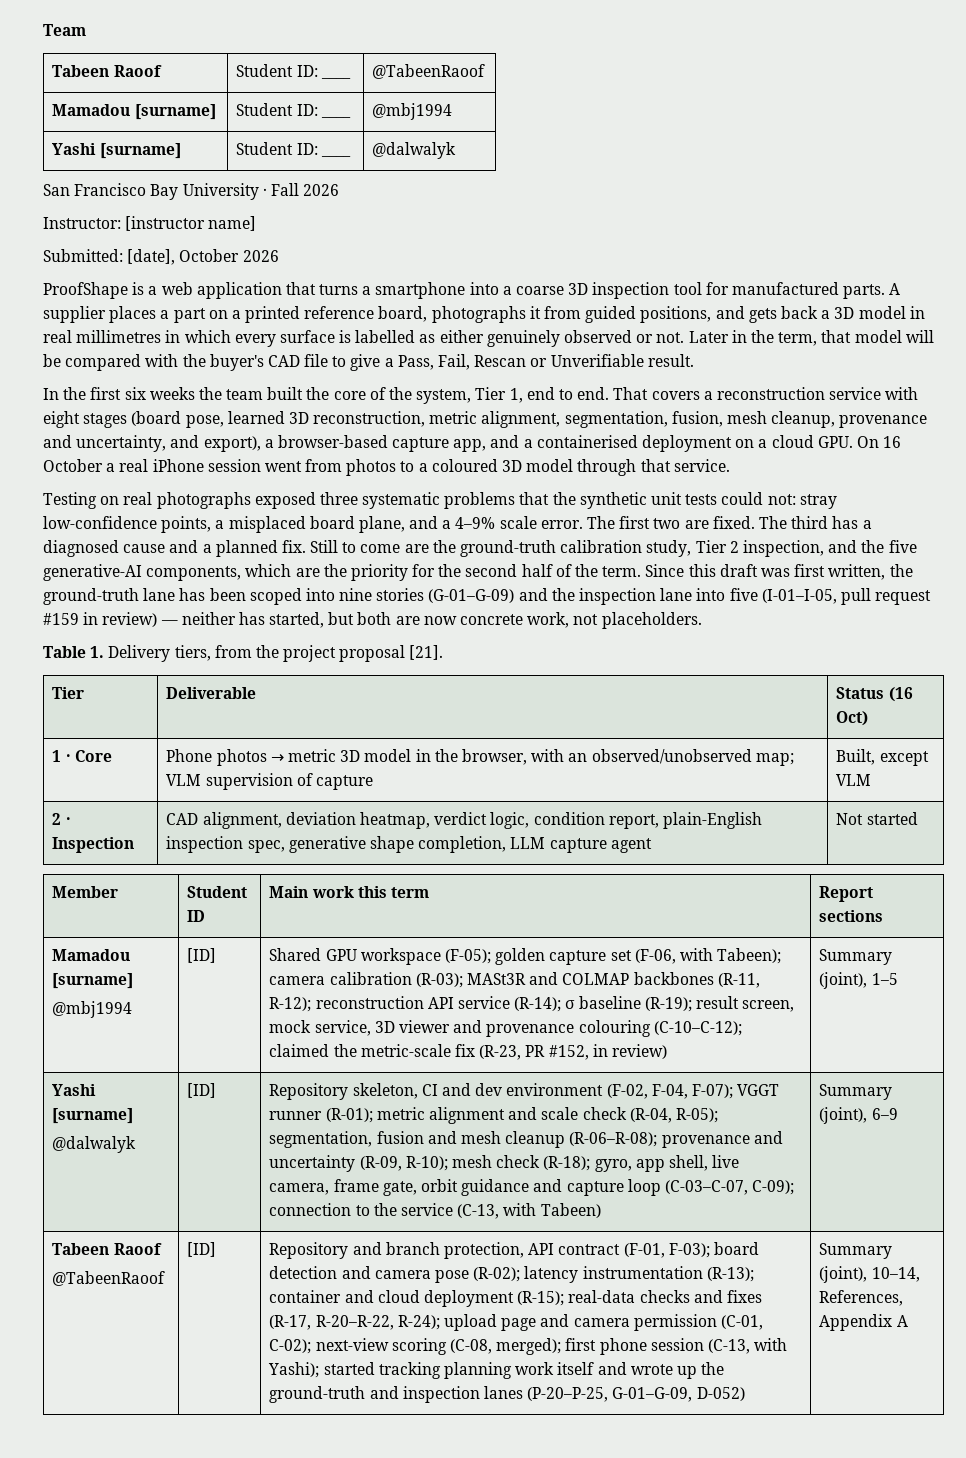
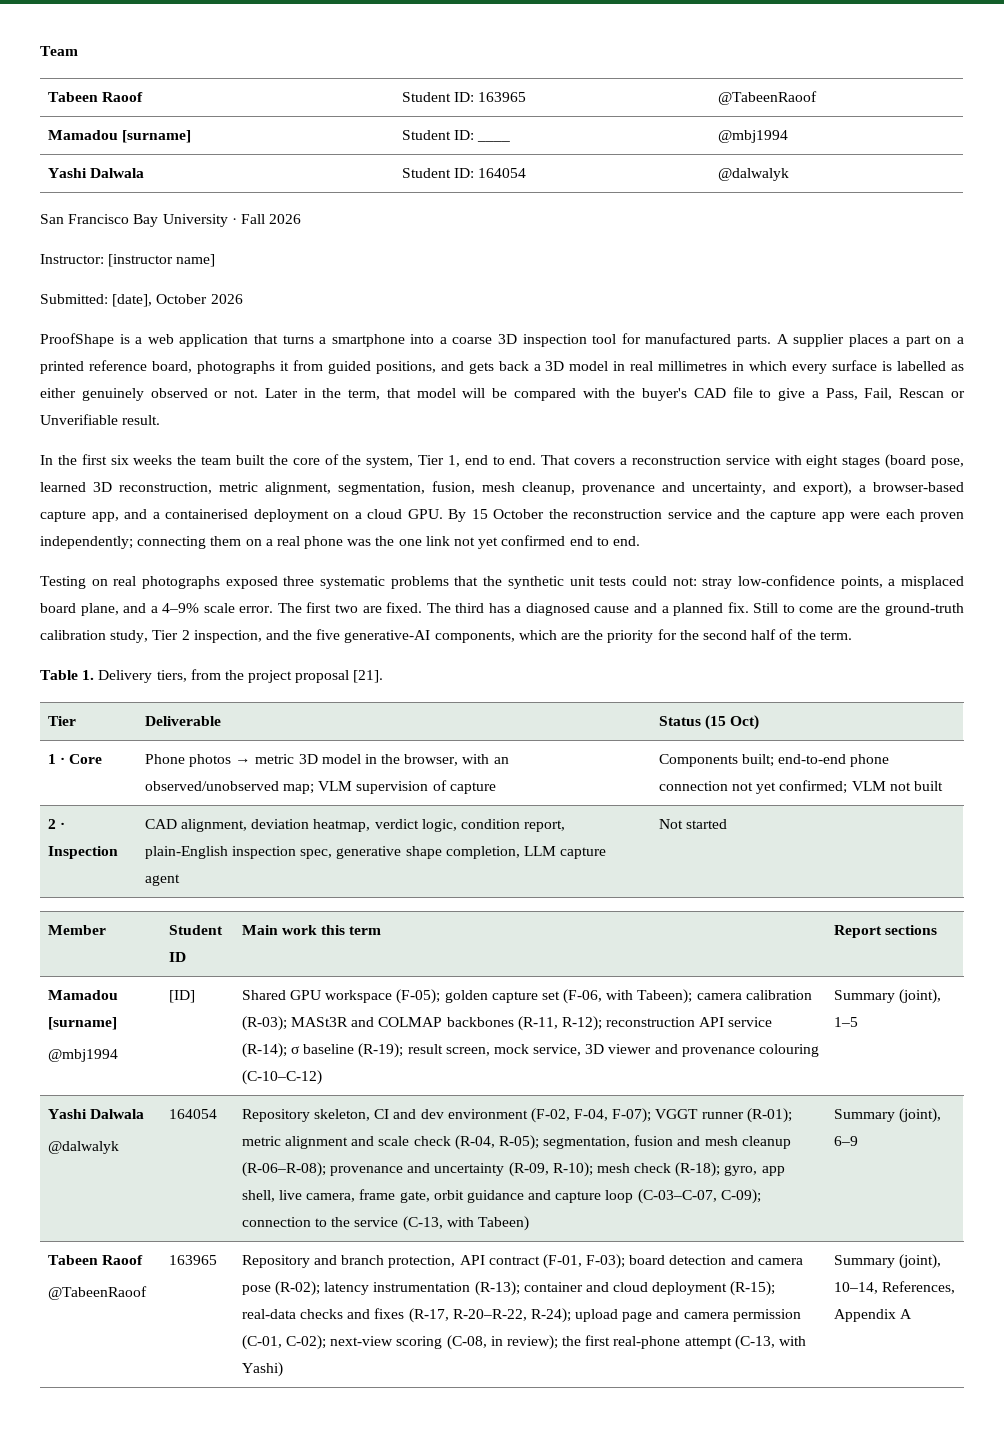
- Tabeen Raoof | Student ID: ____ | @TabeenRaoof
+ Tabeen Raoof | Student ID: 163965 | @TabeenRaoof
- Yashi [surname] | Student ID: ____ | @dalwalyk
+ Yashi Dalwala | Student ID: 164054 | @dalwalyk
- That covers a reconstruction service with eight stages (board pose, learned 3D reconstruction, metric alignment, segmentation, fusion, mesh cleanup, provenance and uncertainty, and export), a browser-based capture app, and a containerised deployment on a cloud GPU. On 16 October a real iPhone session went from photos to a coloured 3D model through that service.
+ That covers a reconstruction service with eight stages (board pose, learned 3D reconstruction, metric alignment, segmentation, fusion, mesh cleanup, provenance and uncertainty, and export), a browser-based capture app, and a containerised deployment on a cloud GPU. By 15 October the reconstruction service and the capture app were each proven independently; connecting them on a real phone was the one link not yet confirmed end to end.
- Since this draft was first written, the ground-truth lane has been scoped into nine stories (G-01–G-09) and the inspection lane into five (I-01–I-05, pull request #159 in review) — neither has started, but both are now concrete work, not placeholders.
- Tier | Deliverable | Status (16 Oct)
+ Tier | Deliverable | Status (15 Oct)
- 1 · Core | Phone photos → metric 3D model in the browser, with an observed/unobserved map; VLM supervision of capture | Built, except VLM
+ 1 · Core | Phone photos → metric 3D model in the browser, with an observed/unobserved map; VLM supervision of capture | Components built; end-to-end phone connection not yet confirmed; VLM not built
- Shared GPU workspace (F-05); golden capture set (F-06, with Tabeen); camera calibration (R-03); MASt3R and COLMAP backbones (R-11, R-12); reconstruction API service (R-14); σ baseline (R-19); result screen, mock service, 3D viewer and provenance colouring (C-10–C-12); claimed the metric-scale fix (R-23, PR #152, in review)
+ Shared GPU workspace (F-05); golden capture set (F-06, with Tabeen); camera calibration (R-03); MASt3R and COLMAP backbones (R-11, R-12); reconstruction API service (R-14); σ baseline (R-19); result screen, mock service, 3D viewer and provenance colouring (C-10–C-12)
  Summary (joint), 1–5
- Yashi [surname]
+ Yashi Dalwala
- @dalwalyk | [ID]
+ @dalwalyk | 164054
- @TabeenRaoof | [ID]
+ @TabeenRaoof | 163965
- Repository and branch protection, API contract (F-01, F-03); board detection and camera pose (R-02); latency instrumentation (R-13); container and cloud deployment (R-15); real-data checks and fixes (R-17, R-20–R-22, R-24); upload page and camera permission (C-01, C-02); next-view scoring (C-08, merged); first phone session (C-13, with Yashi); started tracking planning work itself and wrote up the ground-truth and inspection lanes (P-20–P-25, G-01–G-09, D-052)
+ Repository and branch protection, API contract (F-01, F-03); board detection and camera pose (R-02); latency instrumentation (R-13); container and cloud deployment (R-15); real-data checks and fixes (R-17, R-20–R-22, R-24); upload page and camera permission (C-01, C-02); next-view scoring (C-08, in review); the first real-phone attempt (C-13, with Yashi)

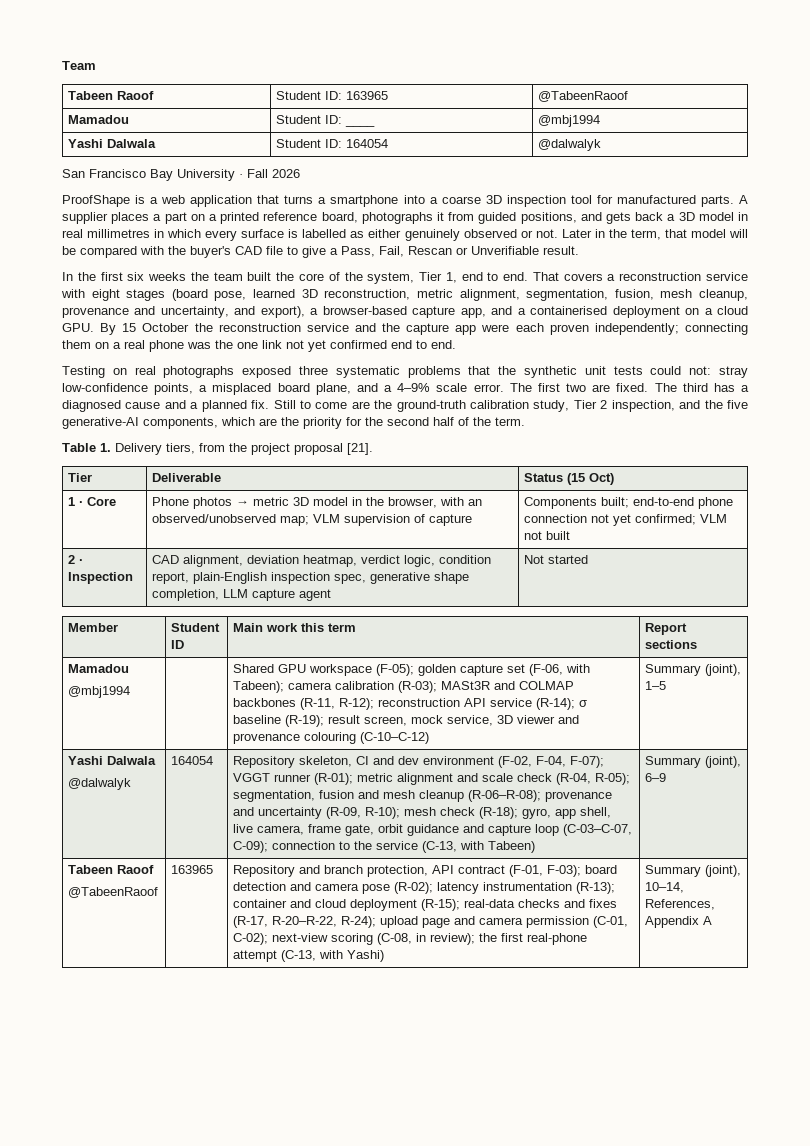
- Mamadou [surname] | Student ID: ____ | @mbj1994
+ Mamadou | Student ID: ____ | @mbj1994
- Instructor: [instructor name]
- Submitted: [date], October 2026
  Member | Student ID | Main work this term | Report sections
- Mamadou [surname]
+ Mamadou
- [ID]

